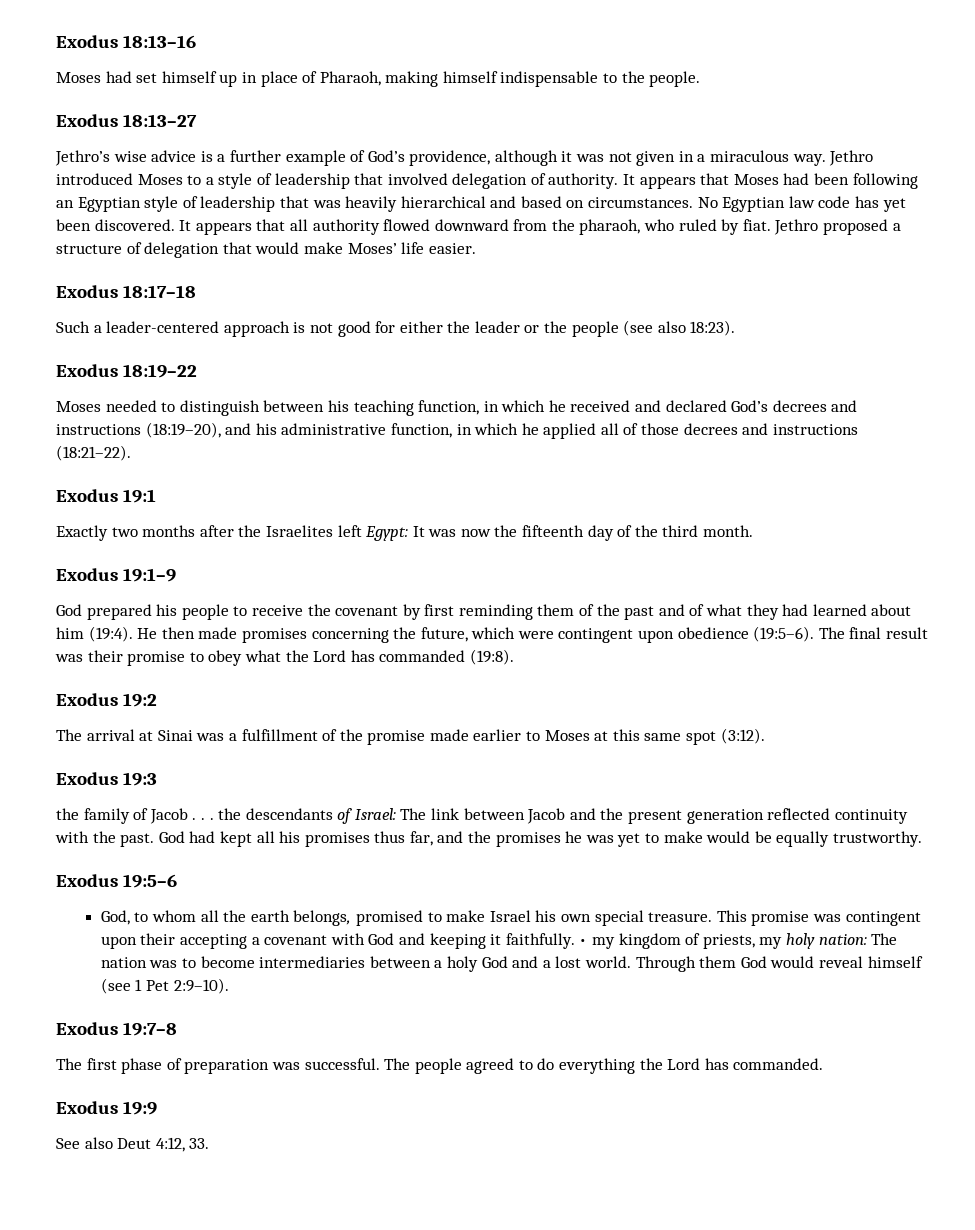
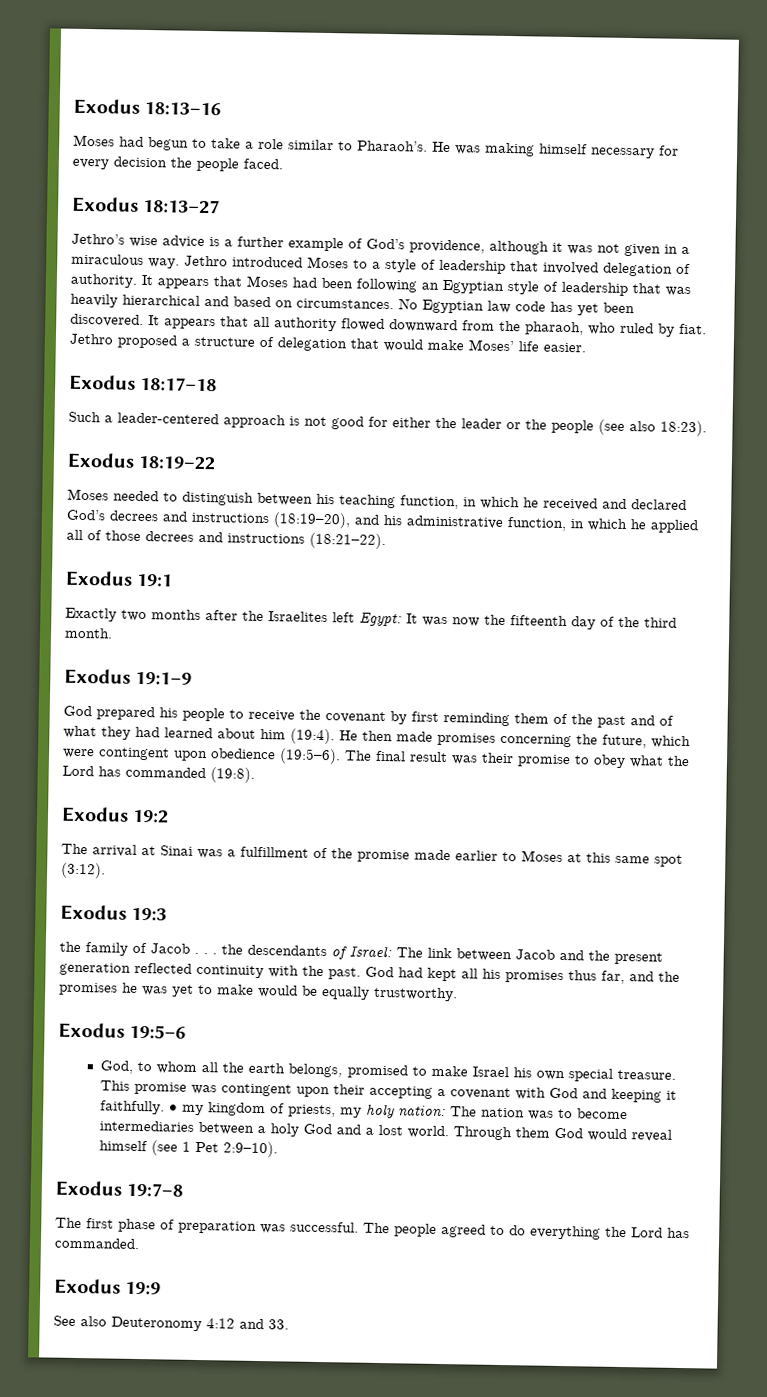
- Moses had set himself up in place of Pharaoh, making himself indispensable to the people.
+ Moses had begun to take a role similar to Pharaoh’s. He was making himself necessary for every decision the people faced.
- See also Deut 4:12, 33.
+ See also Deuteronomy 4:12 and 33.

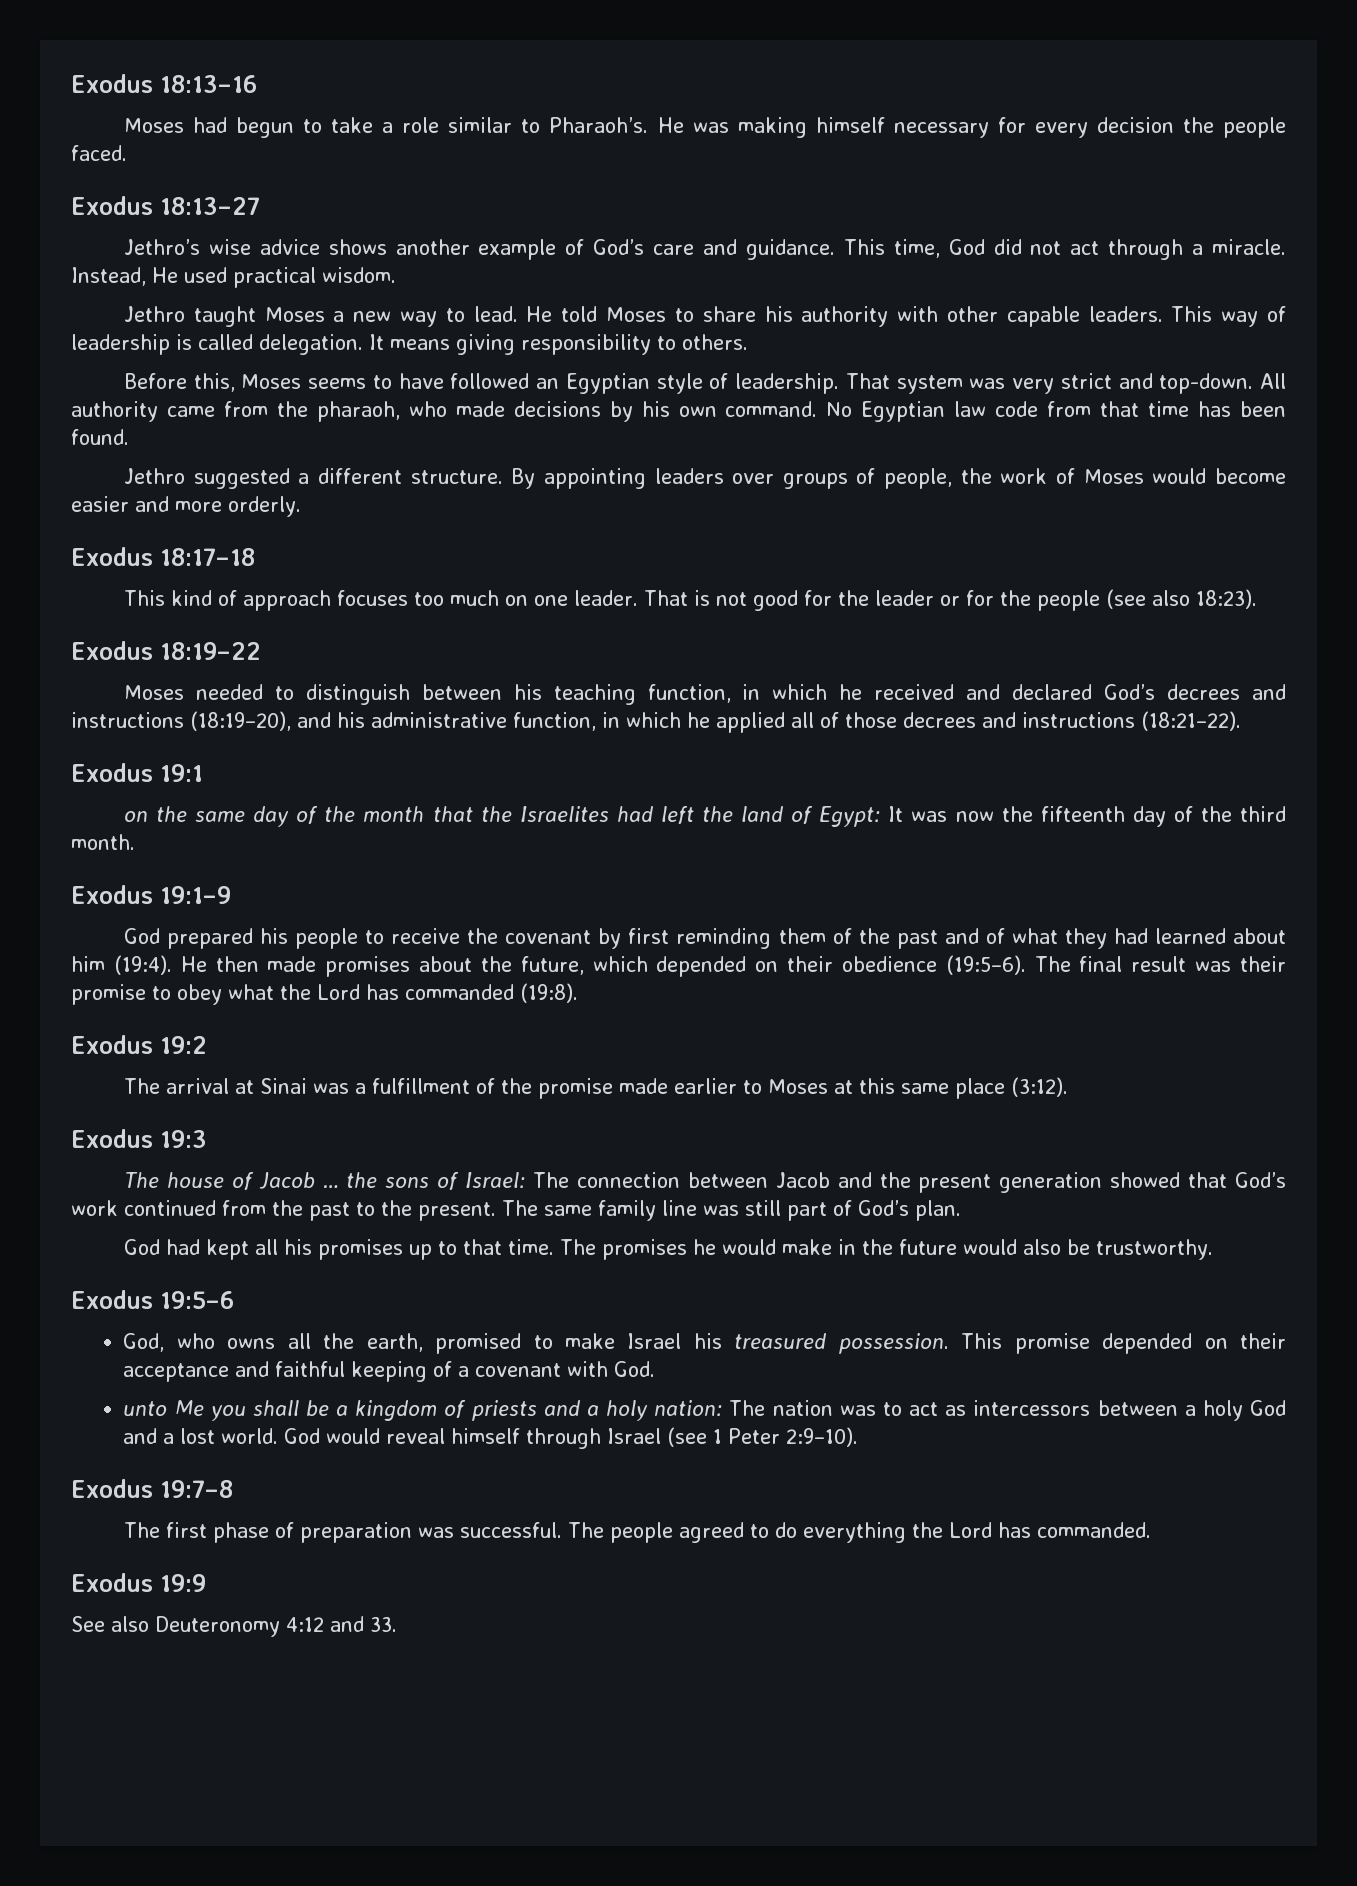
- Jethro’s wise advice is a further example of God’s providence, although it was not given in a miraculous way. Jethro introduced Moses to a style of leadership that involved delegation of authority. It appears that Moses had been following an Egyptian style of leadership that was heavily hierarchical and based on circumstances. No Egyptian law code has yet been discovered. It appears that all authority flowed downward from the pharaoh, who ruled by fiat. Jethro proposed a structure of delegation that would make Moses’ life easier.
+ Jethro’s wise advice shows another example of God’s care and guidance. This time, God did not act through a miracle. Instead, He used practical wisdom.
+ Jethro taught Moses a new way to lead. He told Moses to share his authority with other capable leaders. This way of leadership is called delegation. It means giving responsibility to others.
+ Before this, Moses seems to have followed an Egyptian style of leadership. That system was very strict and top-down. All authority came from the pharaoh, who made decisions by his own command. No Egyptian law code from that time has been found.
+ Jethro suggested a different structure. By appointing leaders over groups of people, the work of Moses would become easier and more orderly.
  Exodus 18:17–18
- Such a leader-centered approach is not good for either the leader or the people (see also 18:23).
+ This kind of approach focuses too much on one leader. That is not good for the leader or for the people (see also 18:23).
- Exactly two months after the Israelites left Egypt: It was now the fifteenth day of the third month.
+ on the same day of the month that the Israelites had left the land of Egypt: It was now the fifteenth day of the third month.
- He then made promises concerning the future, which were contingent upon obedience (19:5–6).
+ He then made promises about the future, which depended on their obedience (19:5–6).
- The arrival at Sinai was a fulfillment of the promise made earlier to Moses at this same spot (3:12).
+ The arrival at Sinai was a fulfillment of the promise made earlier to Moses at this same place (3:12).
- the family of Jacob . . . the descendants of Israel: The link between Jacob and the present generation reflected continuity with the past. God had kept all his promises thus far, and the promises he was yet to make would be equally trustworthy.
+ The house of Jacob … the sons of Israel: The connection between Jacob and the present generation showed that God’s work continued from the past to the present. The same family line was still part of God’s plan.
+ God had kept all his promises up to that time. The promises he would make in the future would also be trustworthy.
  Exodus 19:5–6
- God, to whom all the earth belongs, promised to make Israel his own special treasure. This promise was contingent upon their accepting a covenant with God and keeping it faithfully. • my kingdom of priests, my holy nation: The nation was to become intermediaries between a holy God and a lost world.
+ God, who owns all the earth, promised to make Israel his treasured possession. This promise depended on their acceptance and faithful keeping of a covenant with God.
+ unto Me you shall be a kingdom of priests and a holy nation: The nation was to act as intercessors between a holy God and a lost world.
- Through them God would reveal himself (see 1 Pet 2:9–10).
+ God would reveal himself through Israel (see 1 Peter 2:9–10).

